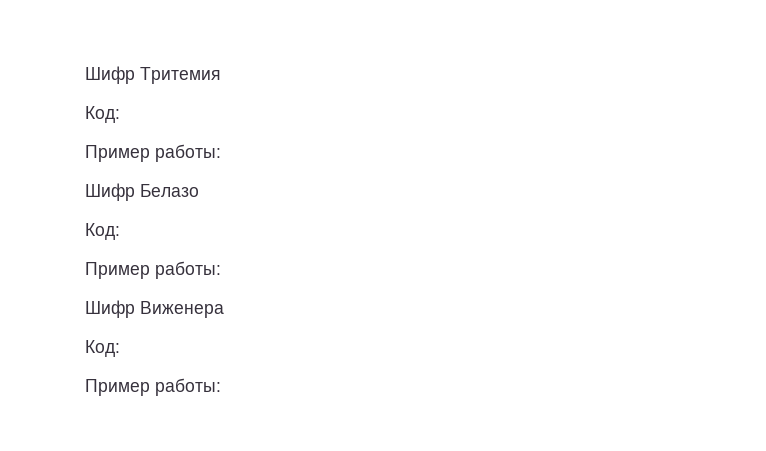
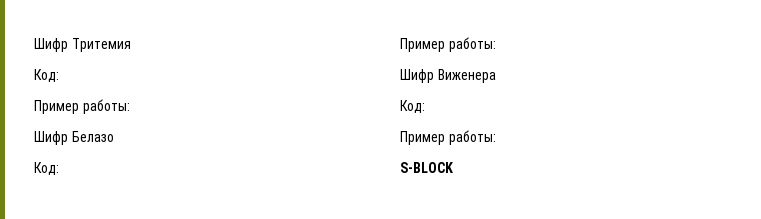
+ S-BLOCK

